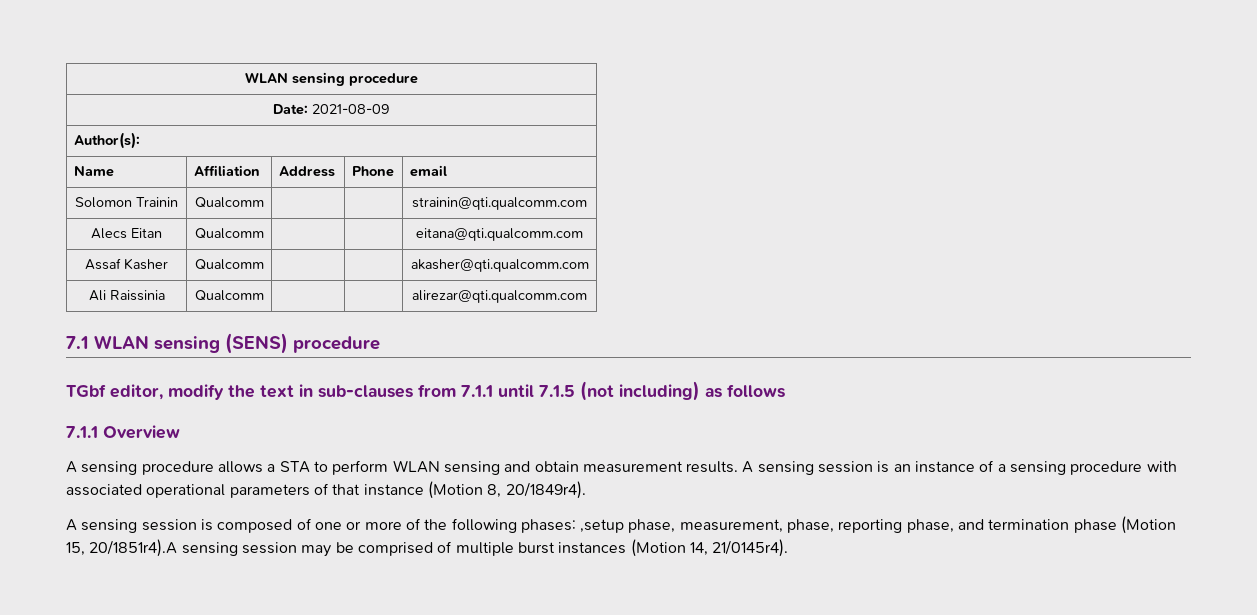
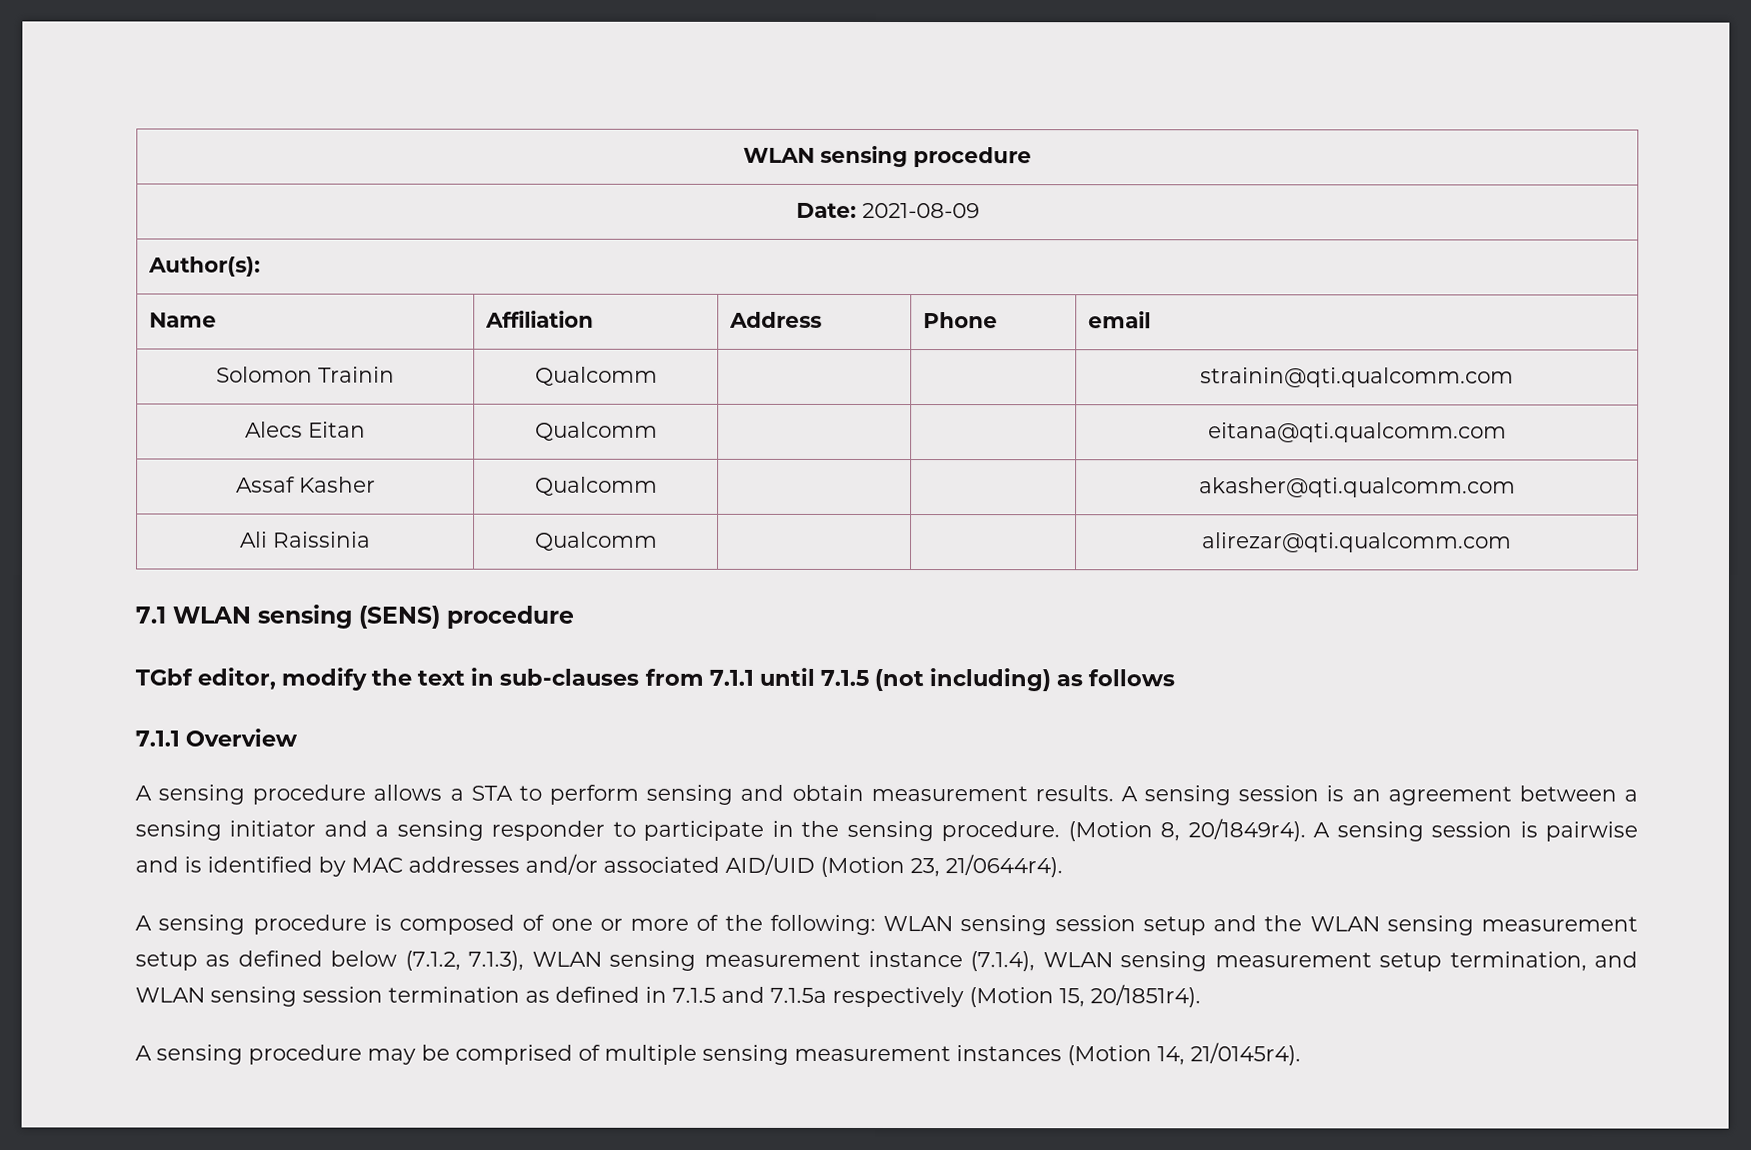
- A sensing procedure allows a STA to perform WLAN sensing and obtain measurement results.
+ A sensing procedure allows a STA to perform sensing and obtain measurement results.
- A sensing session is an instance of a sensing procedure with associated operational parameters of that instance (Motion 8, 20/1849r4).
- A sensing session is composed of one or more of the following phases: ,setup phase, measurement, phase, reporting phase, and termination phase (Motion 15, 20/1851r4).A sensing session may be comprised of multiple burst instances (Motion 14, 21/0145r4).
+ A sensing session is an agreement between a sensing initiator and a sensing responder to participate in the sensing procedure. (Motion 8, 20/1849r4). A sensing session is pairwise and is identified by MAC addresses and/or associated AID/UID (Motion 23, 21/0644r4).
+ A sensing procedure is composed of one or more of the following: WLAN sensing session setup and the WLAN sensing measurement setup as defined below (7.1.2, 7.1.3), WLAN sensing measurement instance (7.1.4), WLAN sensing measurement setup termination, and WLAN sensing session termination as defined in 7.1.5 and 7.1.5a respectively (Motion 15, 20/1851r4).
+ A sensing procedure may be comprised of multiple sensing measurement instances (Motion 14, 21/0145r4).

